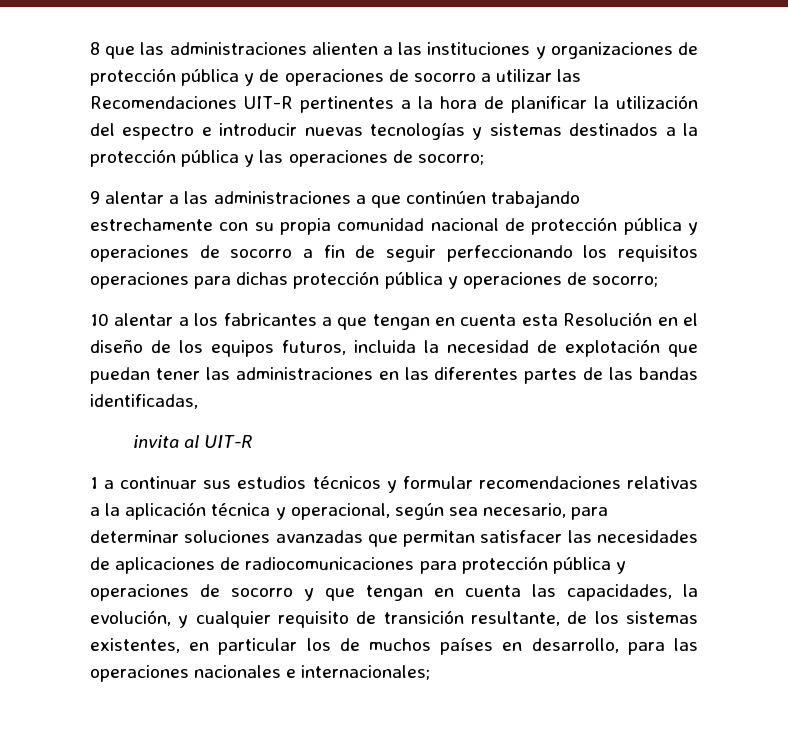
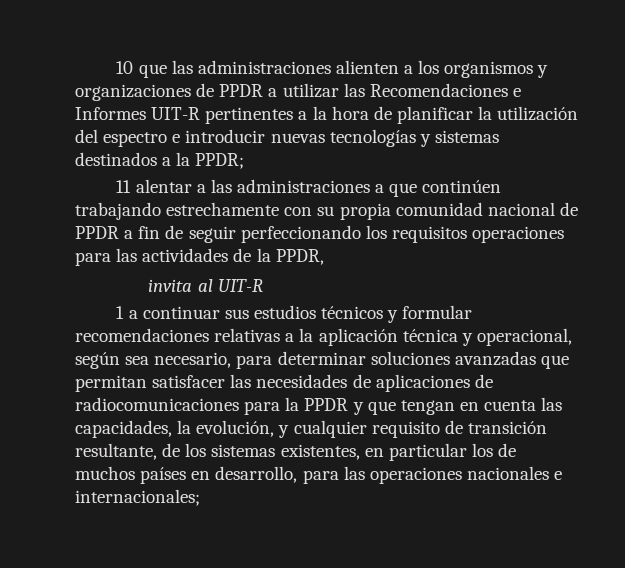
- 8 que las administraciones alienten a las instituciones y organizaciones de protección pública y de operaciones de socorro a utilizar las Recomendaciones UIT-R pertinentes a la hora de planificar la utilización del espectro e introducir nuevas tecnologías y sistemas destinados a la protección pública y las operaciones de socorro;
- 9 alentar a las administraciones a que continúen trabajando estrechamente con su propia comunidad nacional de protección pública y operaciones de socorro a fin de seguir perfeccionando los requisitos operaciones para dichas protección pública y operaciones de socorro;
- 10 alentar a los fabricantes a que tengan en cuenta esta Resolución en el diseño de los equipos futuros, incluida la necesidad de explotación que puedan tener las administraciones en las diferentes partes de las bandas identificadas,
+ 10 que las administraciones alienten a los organismos y organizaciones de PPDR a utilizar las Recomendaciones e Informes UIT-R pertinentes a la hora de planificar la utilización del espectro e introducir nuevas tecnologías y sistemas destinados a la PPDR;
+ 11 alentar a las administraciones a que continúen trabajando estrechamente con su propia comunidad nacional de PPDR a fin de seguir perfeccionando los requisitos operaciones para las actividades de la PPDR,
- 1 a continuar sus estudios técnicos y formular recomendaciones relativas a la aplicación técnica y operacional, según sea necesario, para determinar soluciones avanzadas que permitan satisfacer las necesidades de aplicaciones de radiocomunicaciones para protección pública y operaciones de socorro y que tengan en cuenta las capacidades, la evolución, y cualquier requisito de transición resultante, de los sistemas existentes, en particular los de muchos países en desarrollo, para las operaciones nacionales e internacionales;
+ 1 a continuar sus estudios técnicos y formular recomendaciones relativas a la aplicación técnica y operacional, según sea necesario, para determinar soluciones avanzadas que permitan satisfacer las necesidades de aplicaciones de radiocomunicaciones para la PPDR y que tengan en cuenta las capacidades, la evolución, y cualquier requisito de transición resultante, de los sistemas existentes, en particular los de muchos países en desarrollo, para las operaciones nacionales e internacionales;

